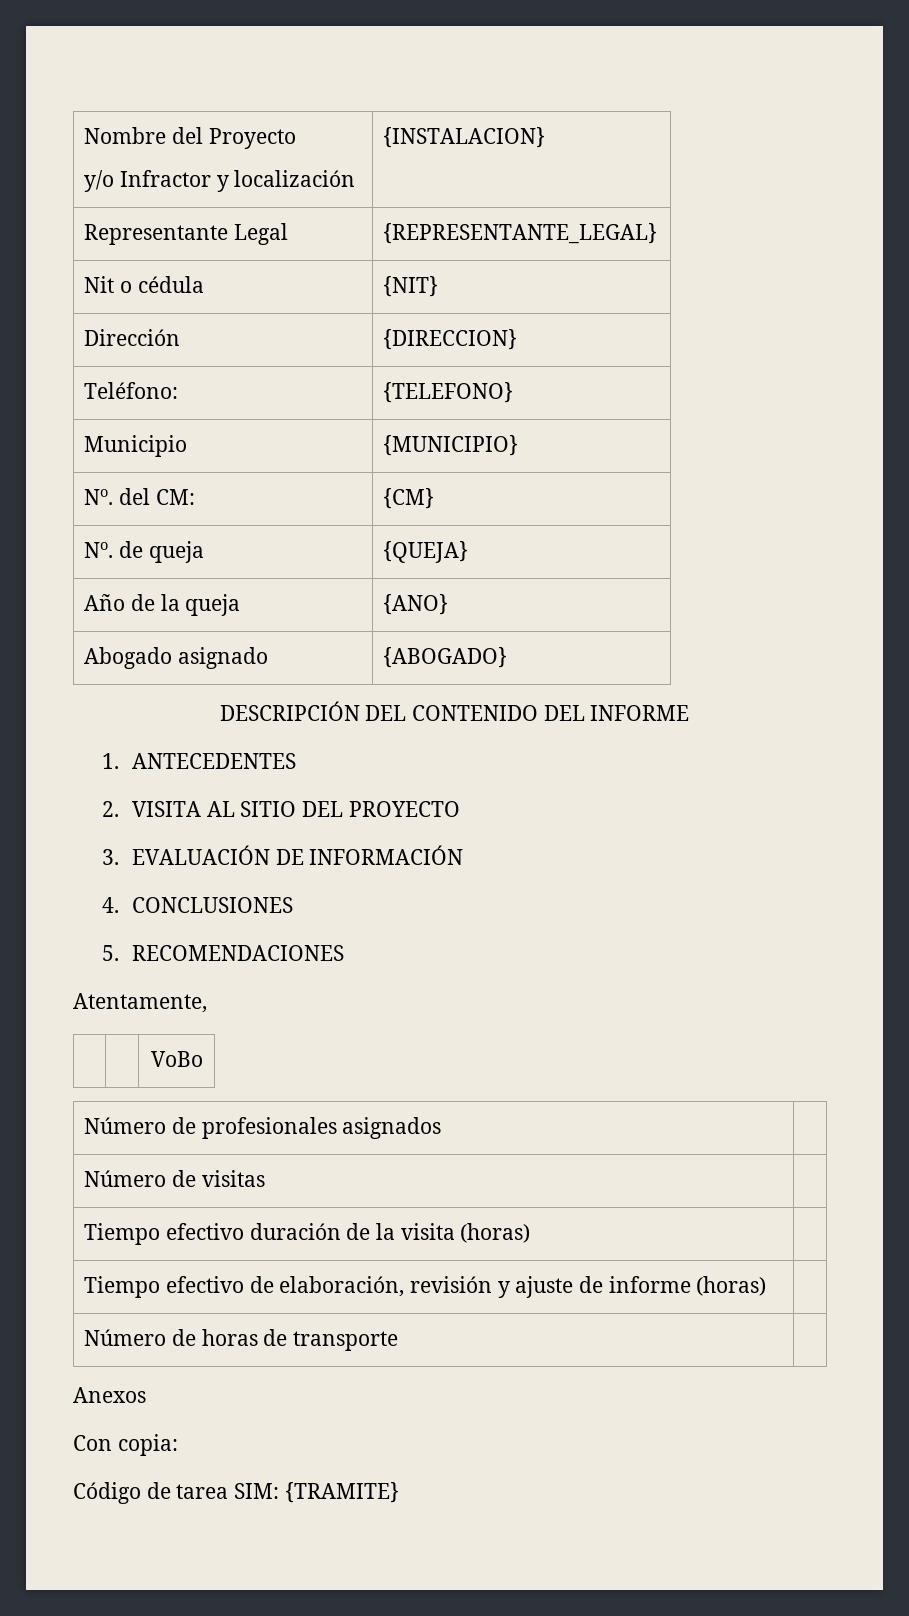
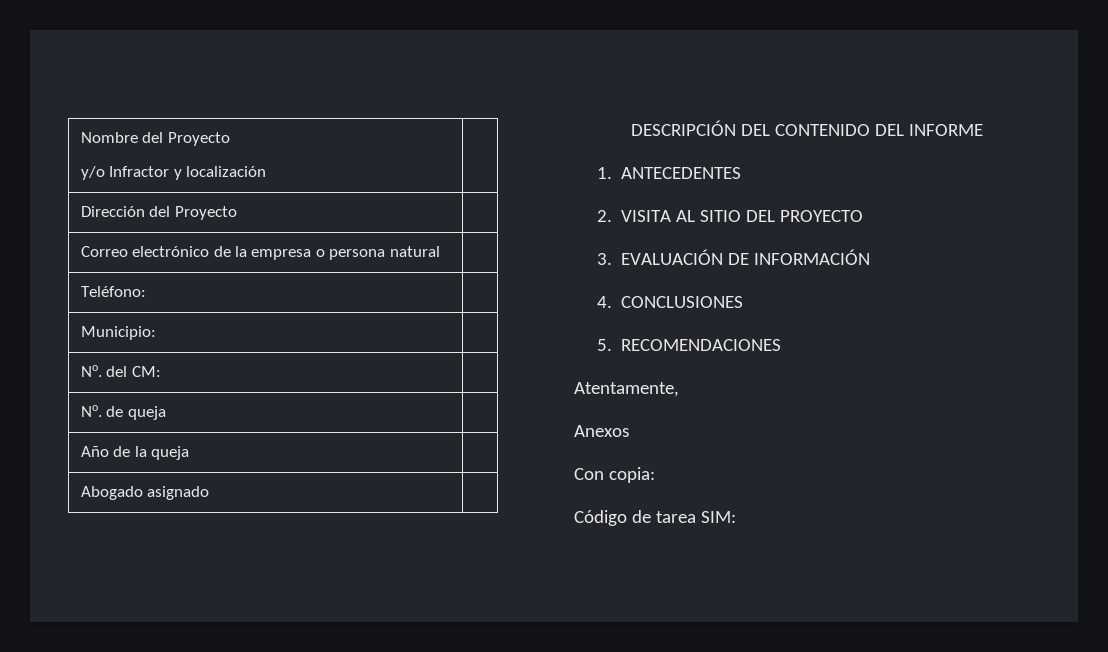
  Nombre del Proyecto
- y/o Infractor y localización | {INSTALACION}
- Representante Legal | {REPRESENTANTE_LEGAL}
- Nit o cédula | {NIT}
- Dirección | {DIRECCION}
- Teléfono: | {TELEFONO}
- Municipio | {MUNICIPIO}
+ y/o Infractor y localización |
+ Dirección del Proyecto |
+ Correo electrónico de la empresa o persona natural |
+ Teléfono: |
+ Municipio: |
- No. del CM: | {CM}
+ No. del CM: |
- No. de queja | {QUEJA}
+ No. de queja |
- Año de la queja | {ANO}
+ Año de la queja |
- Abogado asignado | {ABOGADO}
+ Abogado asignado |
- | | VoBo
- Número de profesionales asignados |
- Número de visitas |
- Tiempo efectivo duración de la visita (horas) |
- Tiempo efectivo de elaboración, revisión y ajuste de informe (horas) |
- Número de horas de transporte |
- Código de tarea SIM: {TRAMITE}
+ Código de tarea SIM:

